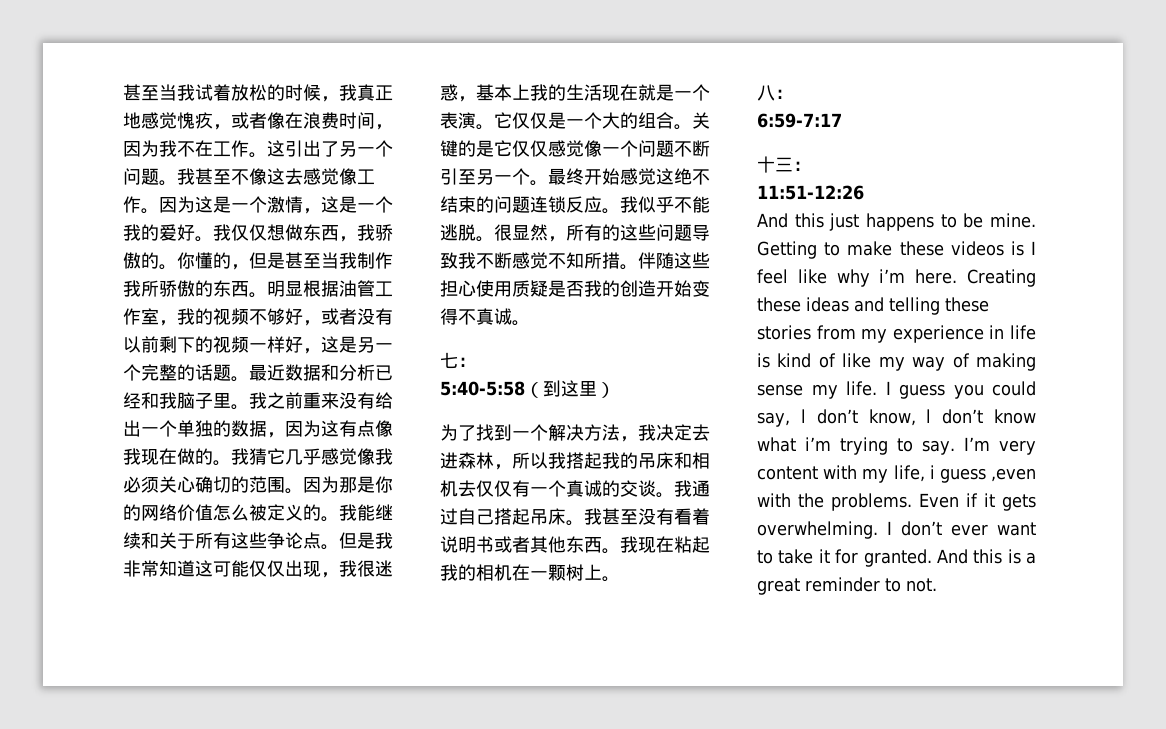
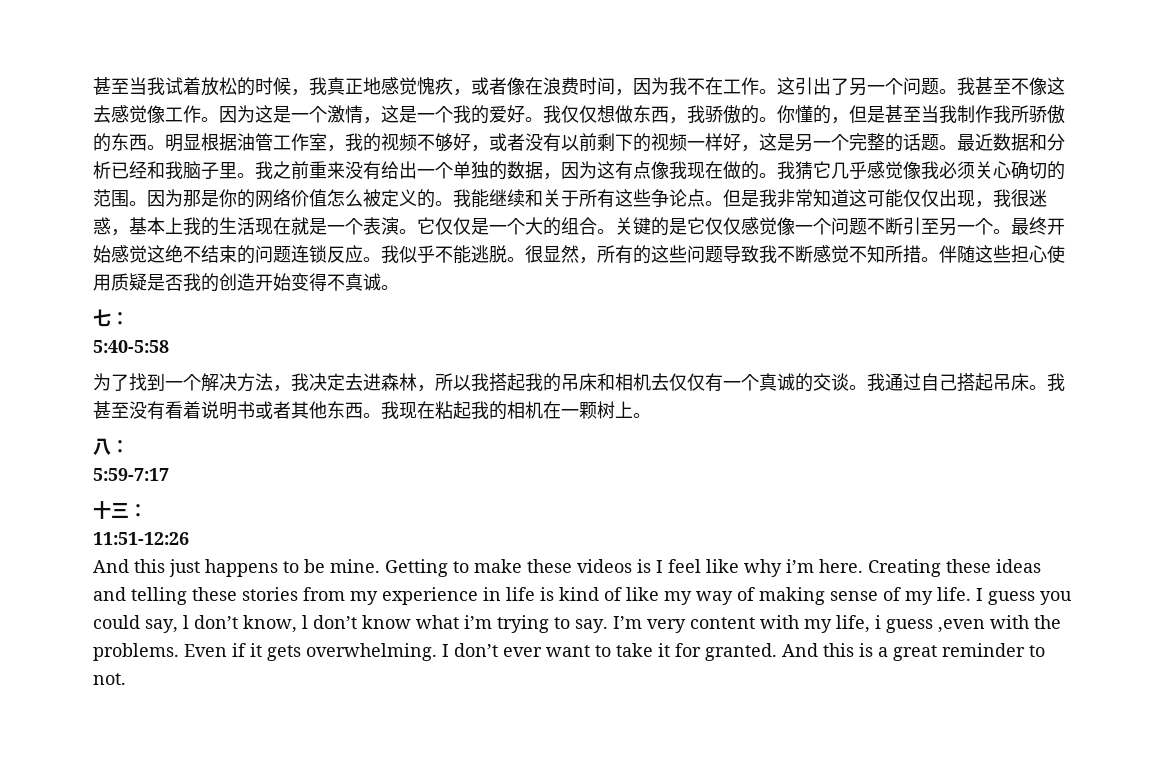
- 5:40-5:58（到这里）
+ 5:40-5:58
- 6:59-7:17
+ 5:59-7:17
- Creating these ideas and telling these stories from my experience in life is kind of like my way of making sense my life.
+ Creating these ideas and telling these stories from my experience in life is kind of like my way of making sense of my life.

